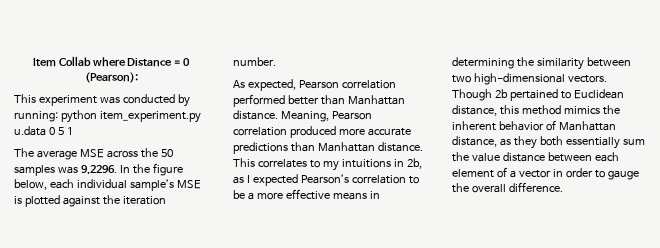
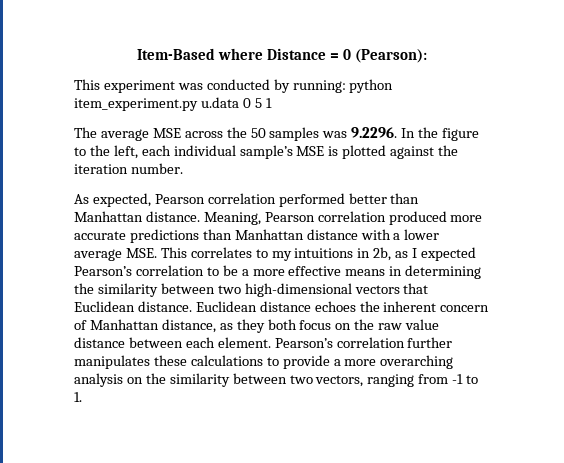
- Item Collab where Distance = 0 (Pearson):
+ Item-Based where Distance = 0 (Pearson):
- The average MSE across the 50 samples was 9.2296. In the figure below, each individual sample’s MSE is plotted against the iteration number.
+ The average MSE across the 50 samples was 9.2296. In the figure to the left, each individual sample’s MSE is plotted against the iteration number.
- Meaning, Pearson correlation produced more accurate predictions than Manhattan distance. This correlates to my intuitions in 2b, as I expected Pearson’s correlation to be a more effective means in determining the similarity between two high-dimensional vectors. Though 2b pertained to Euclidean distance, this method mimics the inherent behavior of Manhattan distance, as they both essentially sum the value distance between each element of a vector in order to gauge the overall difference.
+ Meaning, Pearson correlation produced more accurate predictions than Manhattan distance with a lower average MSE. This correlates to my intuitions in 2b, as I expected Pearson’s correlation to be a more effective means in determining the similarity between two high-dimensional vectors that Euclidean distance. Euclidean distance echoes the inherent concern of Manhattan distance, as they both focus on the raw value distance between each element. Pearson’s correlation further manipulates these calculations to provide a more overarching analysis on the similarity between two vectors, ranging from -1 to 1.

